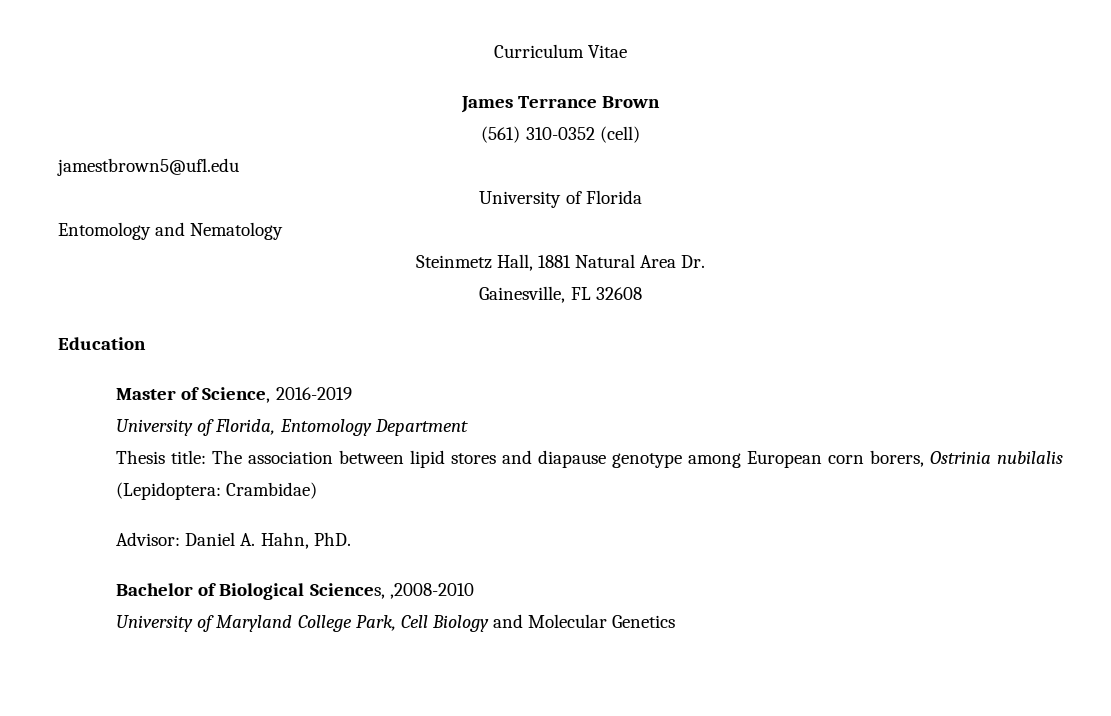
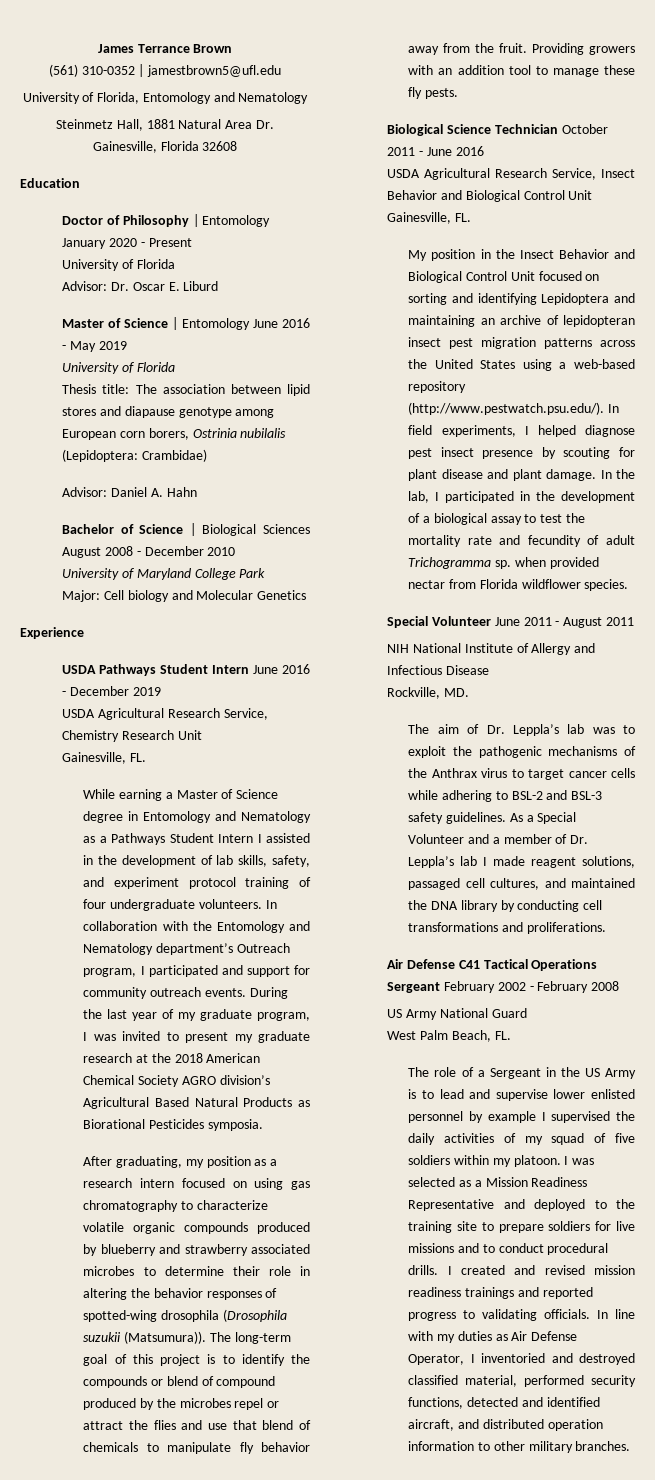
- Curriculum Vitae
- (561) 310-0352 (cell)
- jamestbrown5@ufl.edu
+ (561) 310-0352 | jamestbrown5@ufl.edu
- University of Florida
- Entomology and Nematology
+ University of Florida, Entomology and Nematology
- Gainesville, FL 32608
+ Gainesville, Florida 32608
- Master of Science, 2016-2019
- University of Florida, Entomology Department
+ Doctor of Philosophy | Entomology January 2020 - Present
+ University of Florida
+ Advisor: Dr. Oscar E. Liburd
+ Master of Science | Entomology June 2016 - May 2019
+ University of Florida
- Advisor: Daniel A. Hahn, PhD.
+ Advisor: Daniel A. Hahn
- Bachelor of Biological Sciences, ,2008-2010
+ Bachelor of Science | Biological Sciences August 2008 - December 2010
- University of Maryland College Park, Cell Biology and Molecular Genetics
+ University of Maryland College Park
+ Major: Cell biology and Molecular Genetics
+ Experience
+ USDA Pathways Student Intern June 2016 - December 2019
+ USDA Agricultural Research Service, Chemistry Research Unit
+ Gainesville, FL.
+ While earning a Master of Science degree in Entomology and Nematology as a Pathways Student Intern I assisted in the development of lab skills, safety, and experiment protocol training of four undergraduate volunteers. In collaboration with the Entomology and Nematology department’s Outreach program, I participated and support for community outreach events. During the last year of my graduate program, I was invited to present my graduate research at the 2018 American Chemical Society AGRO division’s Agricultural Based Natural Products as Biorational Pesticides symposia.
+ After graduating, my position as a research intern focused on using gas chromatography to characterize volatile organic compounds produced by blueberry and strawberry associated microbes to determine their role in altering the behavior responses of spotted-wing drosophila (Drosophila suzukii (Matsumura)). The long-term goal of this project is to identify the compounds or blend of compound produced by the microbes repel or attract the flies and use that blend of chemicals to manipulate fly behavior away from the fruit. Providing growers with an addition tool to manage these fly pests.
+ Biological Science Technician October 2011 - June 2016
+ USDA Agricultural Research Service, Insect Behavior and Biological Control Unit Gainesville, FL.
+ My position in the Insect Behavior and Biological Control Unit focused on sorting and identifying Lepidoptera and maintaining an archive of lepidopteran insect pest migration patterns across the United States using a web-based repository (http://www.pestwatch.psu.edu/). In field experiments, I helped diagnose pest insect presence by scouting for plant disease and plant damage. In the lab, I participated in the development of a biological assay to test the mortality rate and fecundity of adult Trichogramma sp. when provided nectar from Florida wildflower species.
+ Special Volunteer June 2011 - August 2011
+ NIH National Institute of Allergy and Infectious Disease
+ Rockville, MD.
+ The aim of Dr. Leppla’s lab was to exploit the pathogenic mechanisms of the Anthrax virus to target cancer cells while adhering to BSL-2 and BSL-3 safety guidelines. As a Special Volunteer and a member of Dr. Leppla’s lab I made reagent solutions, passaged cell cultures, and maintained the DNA library by conducting cell transformations and proliferations.
+ Air Defense C41 Tactical Operations Sergeant February 2002 - February 2008
+ US Army National Guard
+ West Palm Beach, FL.
+ The role of a Sergeant in the US Army is to lead and supervise lower enlisted personnel by example I supervised the daily activities of my squad of five soldiers within my platoon. I was selected as a Mission Readiness Representative and deployed to the training site to prepare soldiers for live missions and to conduct procedural drills. I created and revised mission readiness trainings and reported progress to validating officials. In line with my duties as Air Defense Operator, I inventoried and destroyed classified material, performed security functions, detected and identified aircraft, and distributed operation information to other military branches.

